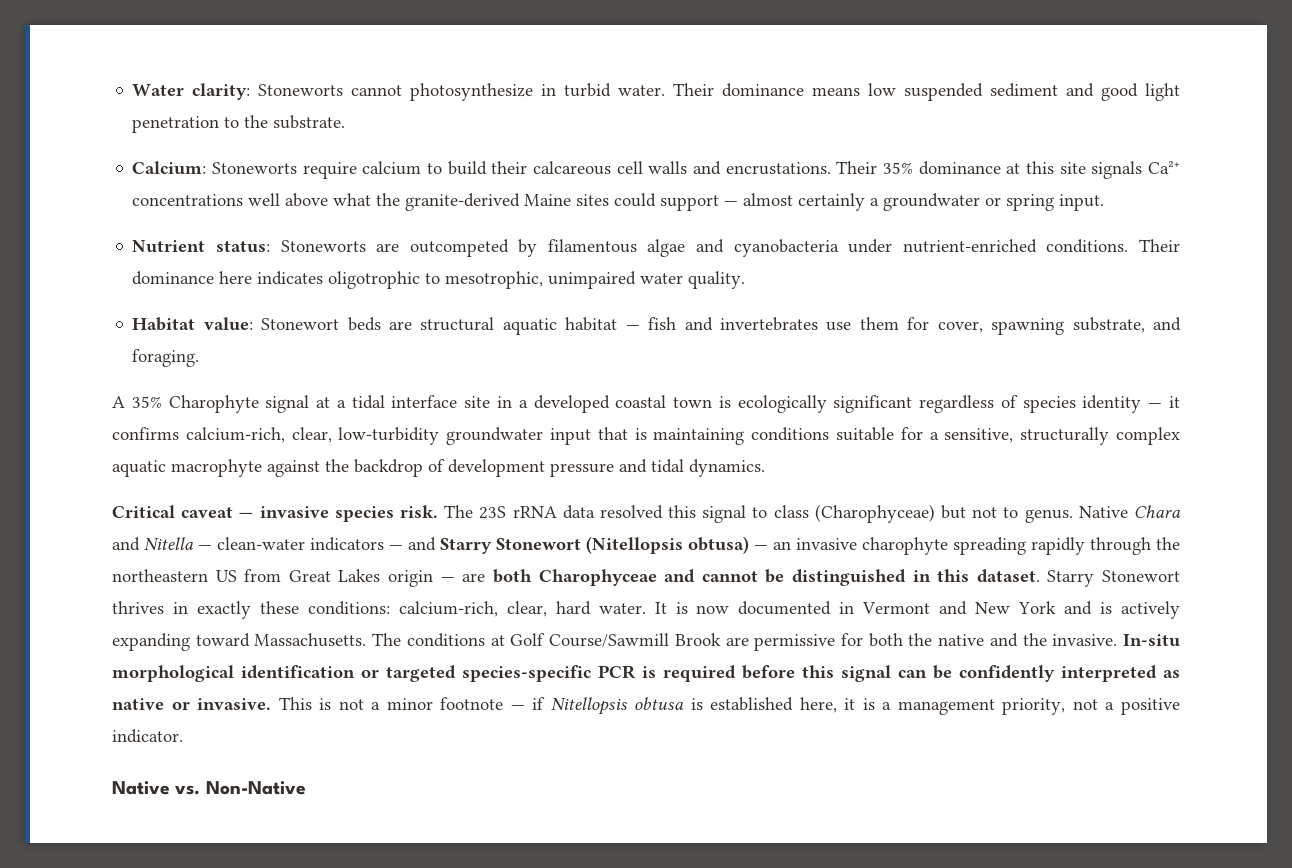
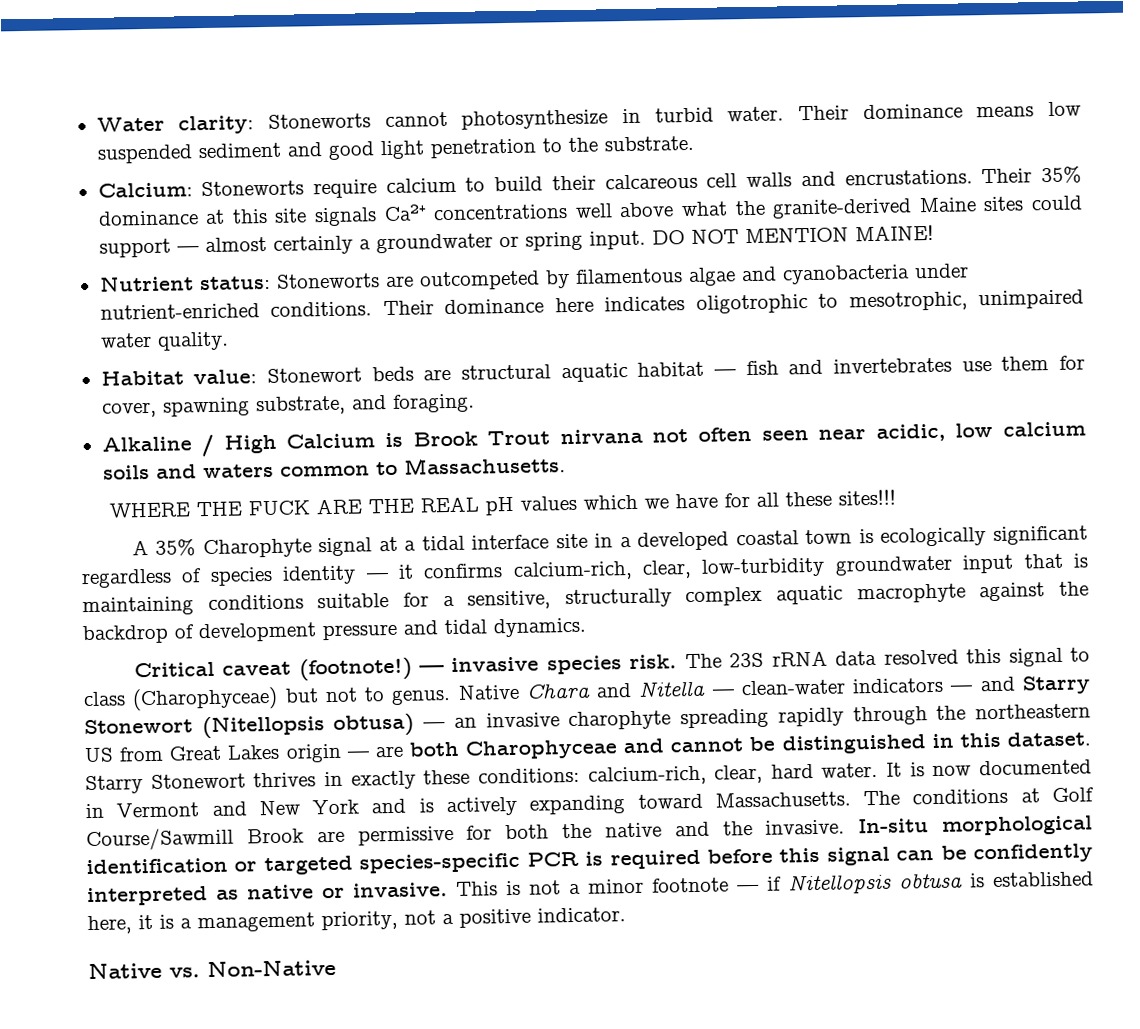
+ DO NOT MENTION MAINE!
+ Alkaline / High Calcium is Brook Trout nirvana not often seen near acidic, low calcium soils and waters common to Massachusetts.
+ WHERE THE FUCK ARE THE REAL pH values which we have for all these sites!!!
- Critical caveat — invasive species risk.
+ Critical caveat (footnote!) — invasive species risk.

